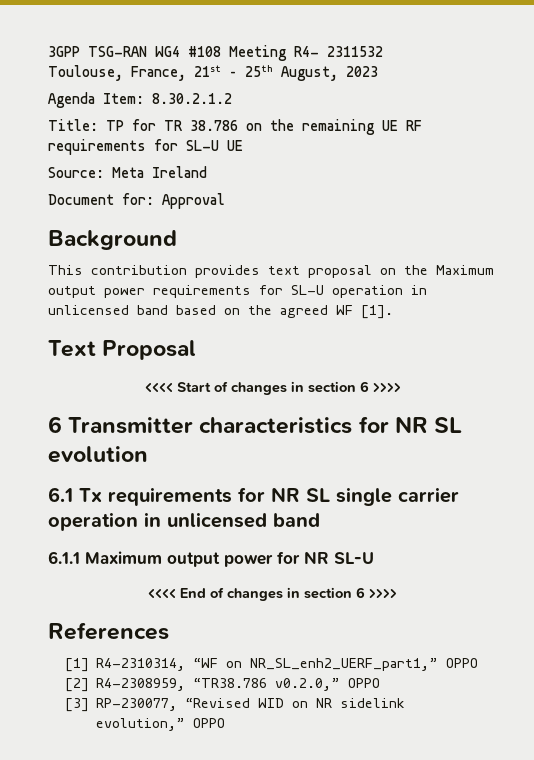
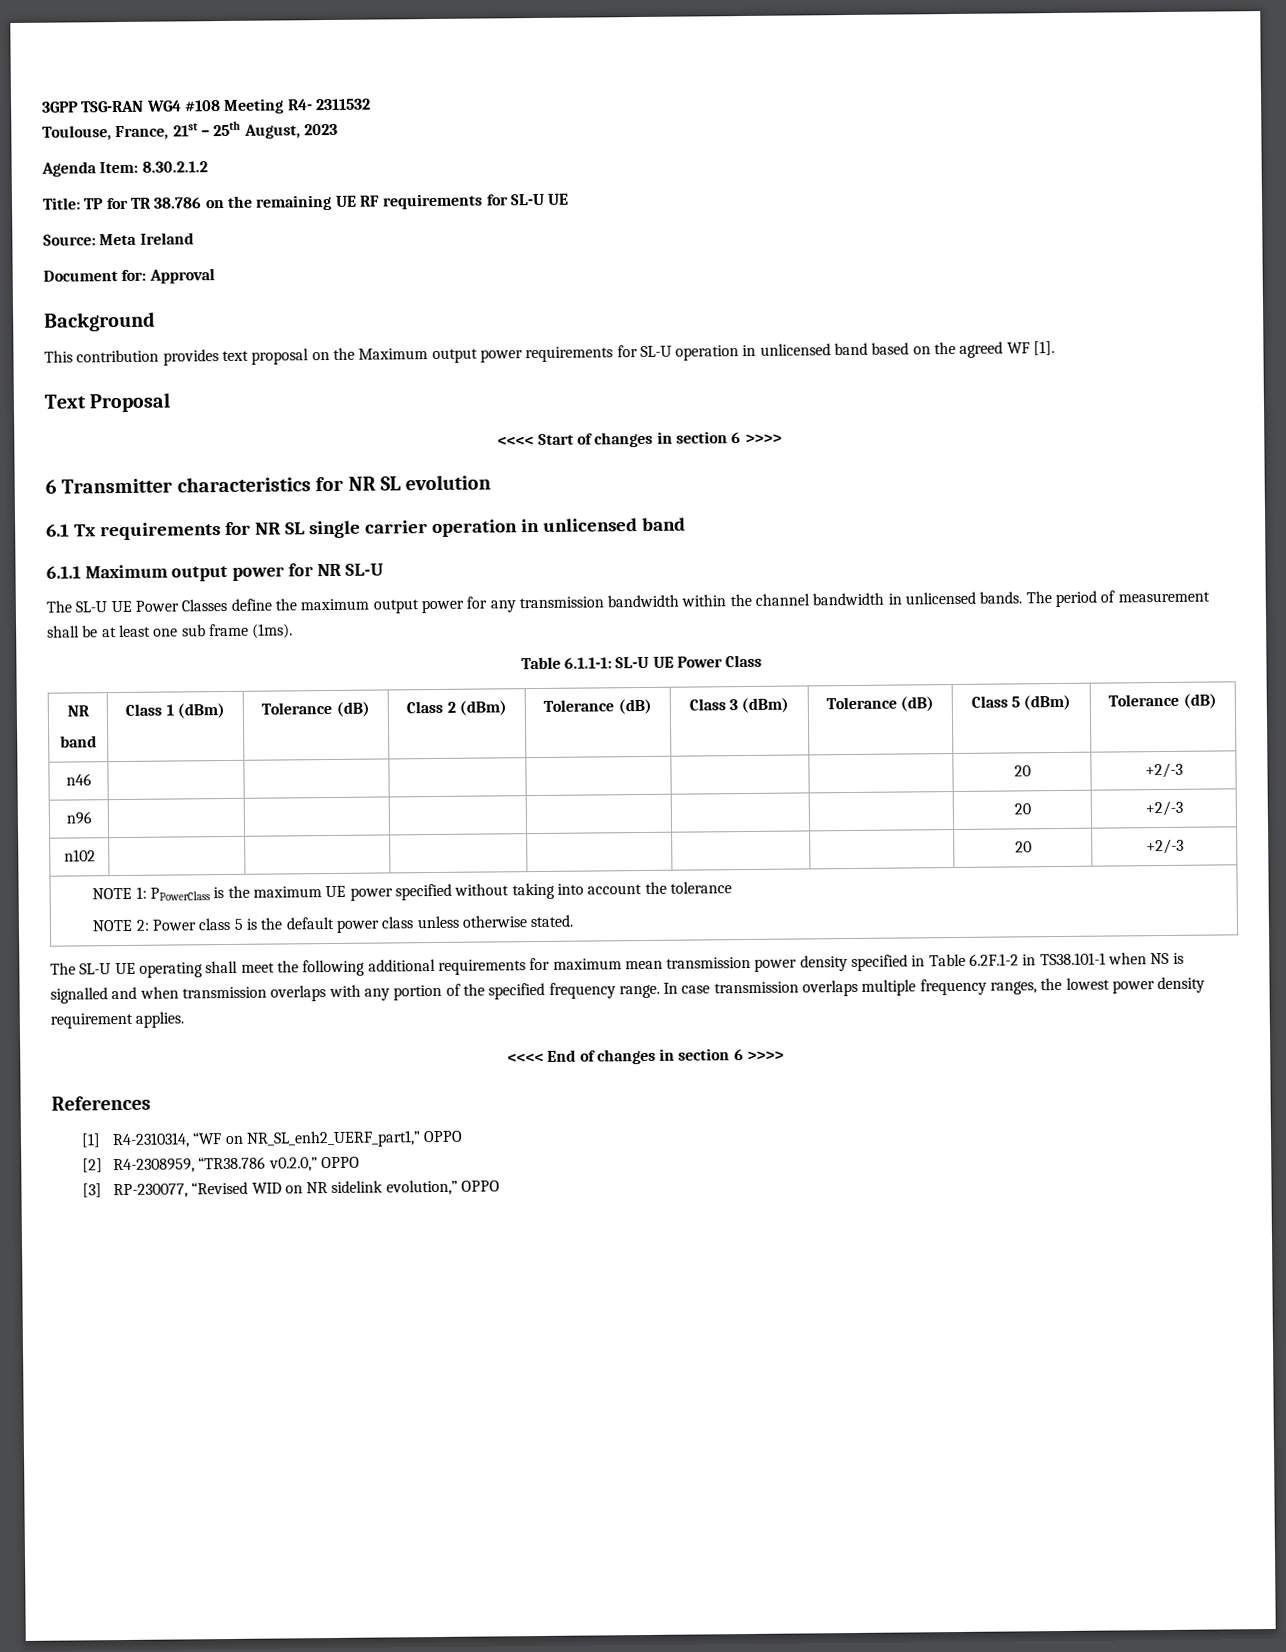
+ The SL-U UE Power Classes define the maximum output power for any transmission bandwidth within the channel bandwidth in unlicensed bands. The period of measurement shall be at least one sub frame (1ms).
+ Table 6.1.1-1: SL-U UE Power Class
+ NR
+ band | Class 1 (dBm) | Tolerance (dB) | Class 2 (dBm) | Tolerance (dB) | Class 3 (dBm) | Tolerance (dB) | Class 5 (dBm) | Tolerance (dB)
+ n46 | | | | | | | 20 | +2/-3
+ n96 | | | | | | | 20 | +2/-3
+ n102 | | | | | | | 20 | +2/-3
+ NOTE 1: PPowerClass is the maximum UE power specified without taking into account the tolerance
+ NOTE 2: Power class 5 is the default power class unless otherwise stated.
+ The SL-U UE operating shall meet the following additional requirements for maximum mean transmission power density specified in Table 6.2F.1-2 in TS38.101-1 when NS is signalled and when transmission overlaps with any portion of the specified frequency range. In case transmission overlaps multiple frequency ranges, the lowest power density requirement applies.

